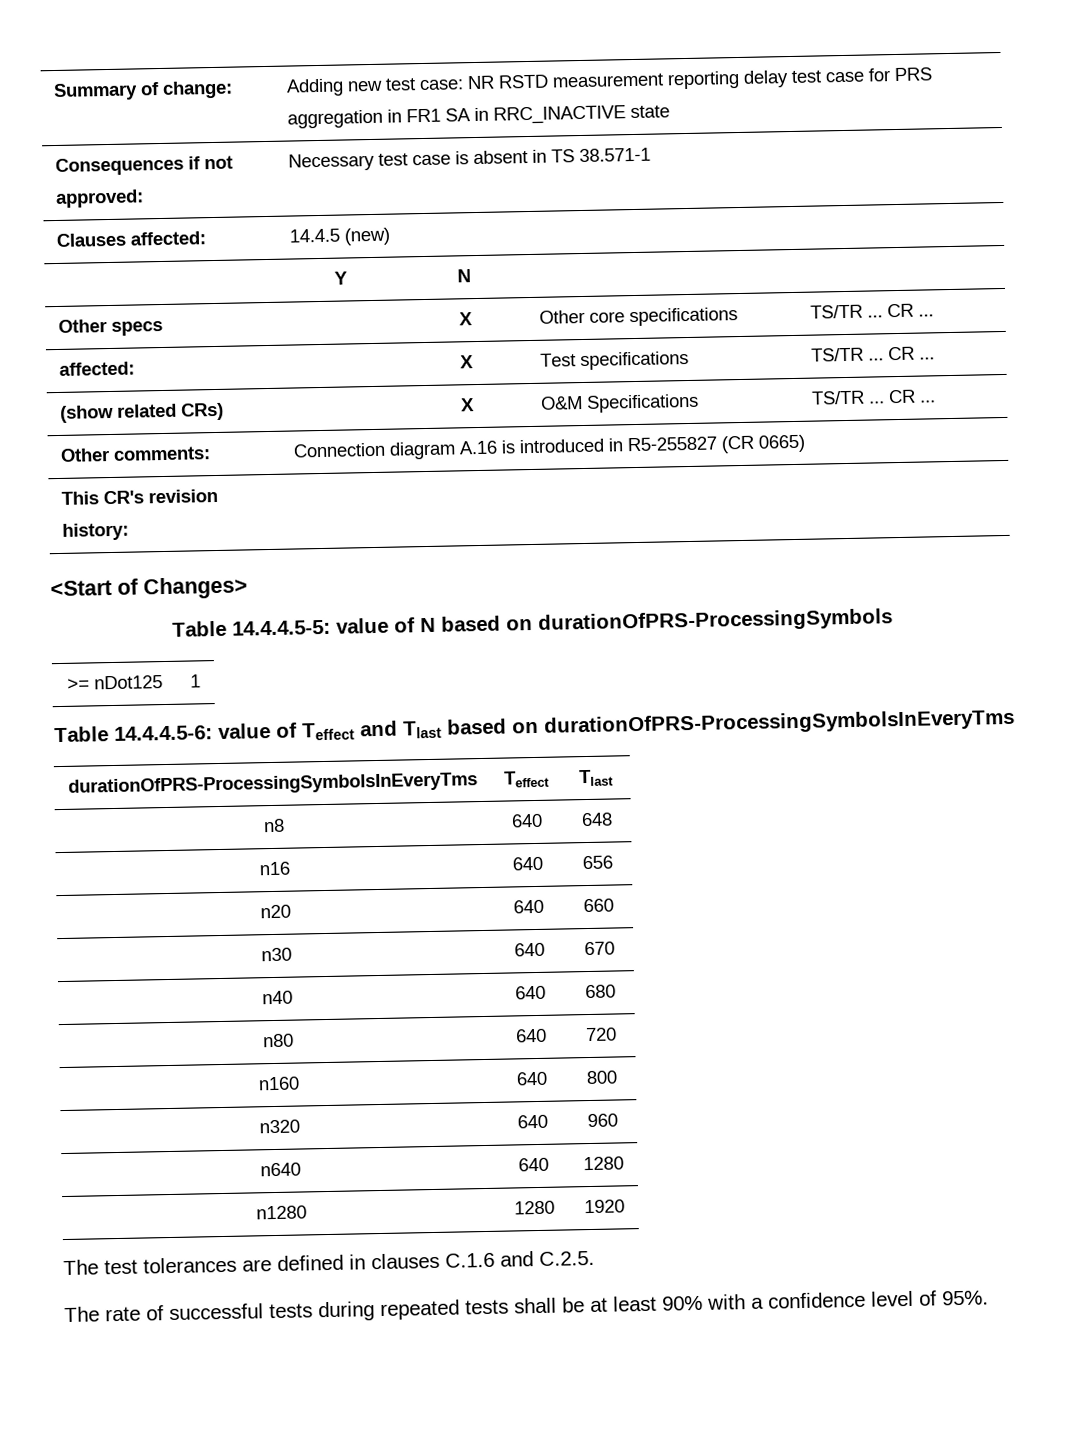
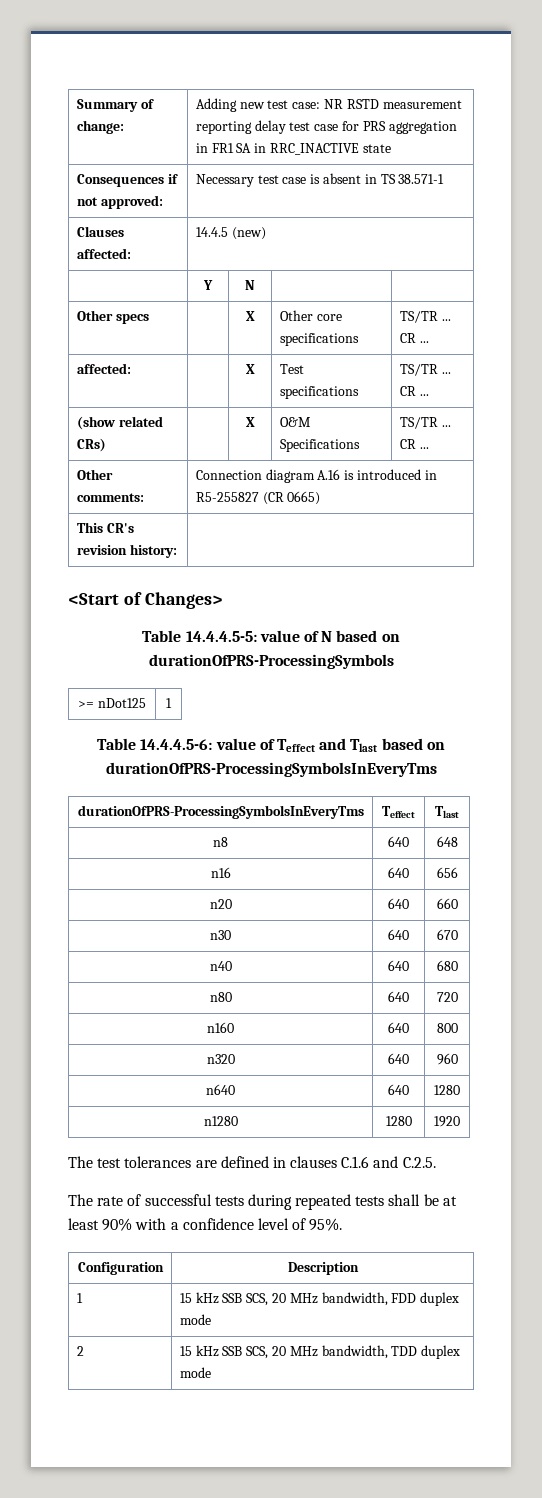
+ Configuration | Description
+ 1 | 15 kHz SSB SCS, 20 MHz bandwidth, FDD duplex mode
+ 2 | 15 kHz SSB SCS, 20 MHz bandwidth, TDD duplex mode

